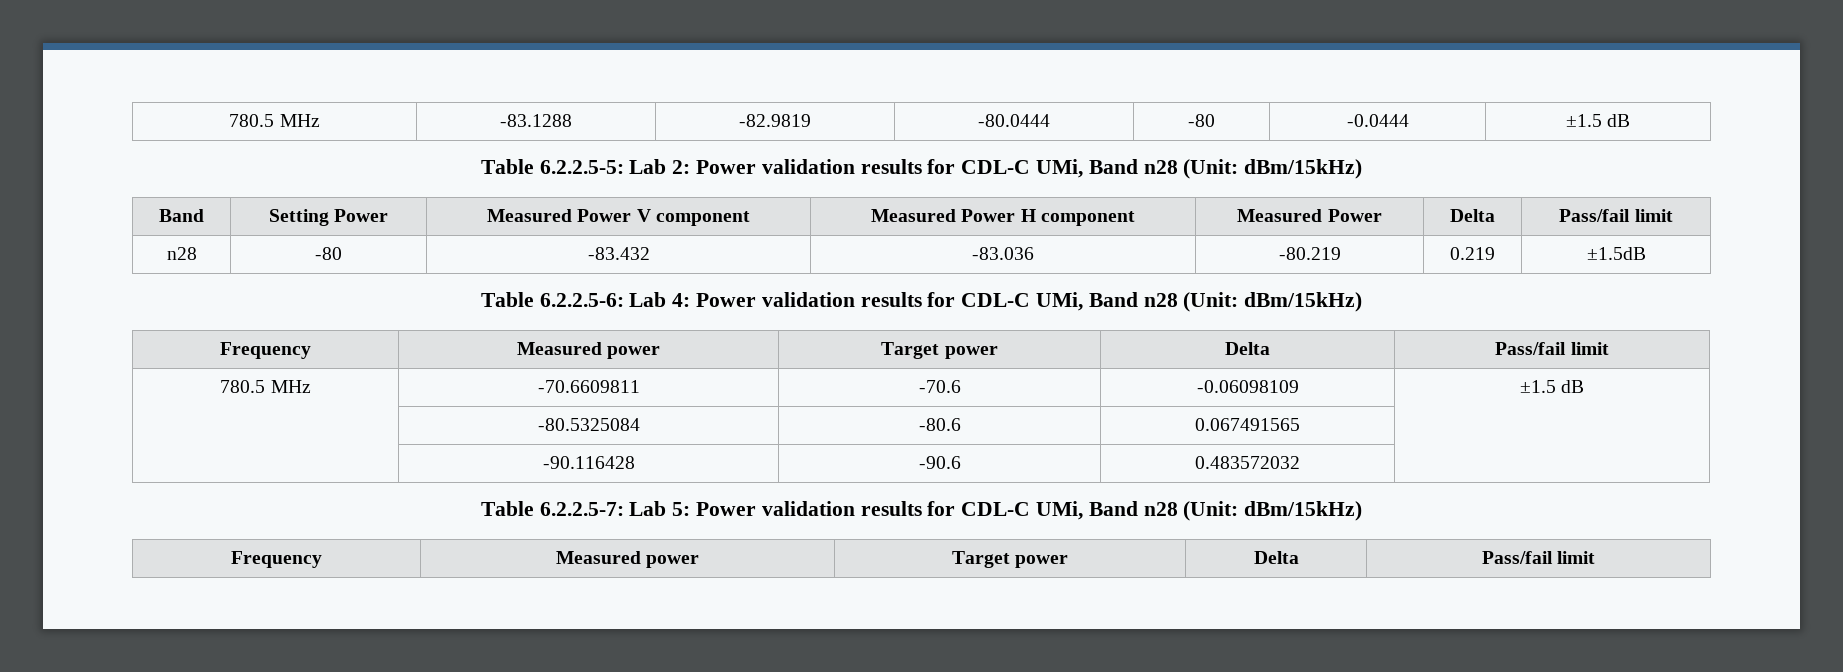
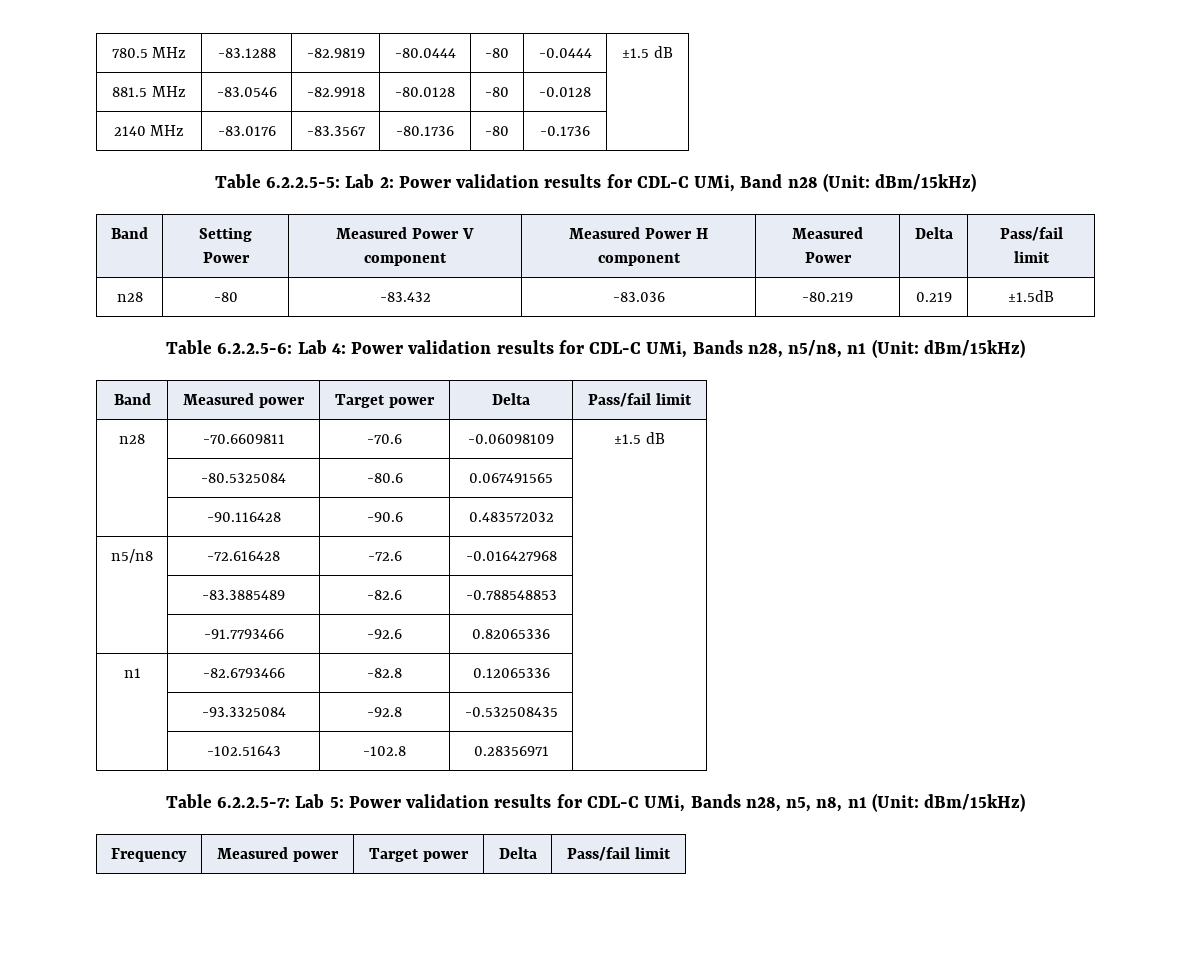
+ 881.5 MHz | -83.0546 | -82.9918 | -80.0128 | -80 | -0.0128 |
+ 2140 MHz | -83.0176 | -83.3567 | -80.1736 | -80 | -0.1736 |
- Table 6.2.2.5-6: Lab 4: Power validation results for CDL-C UMi, Band n28 (Unit: dBm/15kHz)
- Frequency | Measured power | Target power | Delta | Pass/fail limit
+ Table 6.2.2.5-6: Lab 4: Power validation results for CDL-C UMi, Bands n28, n5/n8, n1 (Unit: dBm/15kHz)
+ Band | Measured power | Target power | Delta | Pass/fail limit
- 780.5 MHz | -70.6609811 | -70.6 | -0.06098109 | ±1.5 dB
+ n28 | -70.6609811 | -70.6 | -0.06098109 | ±1.5 dB
+ n5/n8 | -72.616428 | -72.6 | -0.016427968 |
+ | -83.3885489 | -82.6 | -0.788548853 |
+ | -91.7793466 | -92.6 | 0.82065336 |
+ n1 | -82.6793466 | -82.8 | 0.12065336 |
+ | -93.3325084 | -92.8 | -0.532508435 |
+ | -102.51643 | -102.8 | 0.28356971 |
- Table 6.2.2.5-7: Lab 5: Power validation results for CDL-C UMi, Band n28 (Unit: dBm/15kHz)
+ Table 6.2.2.5-7: Lab 5: Power validation results for CDL-C UMi, Bands n28, n5, n8, n1 (Unit: dBm/15kHz)

